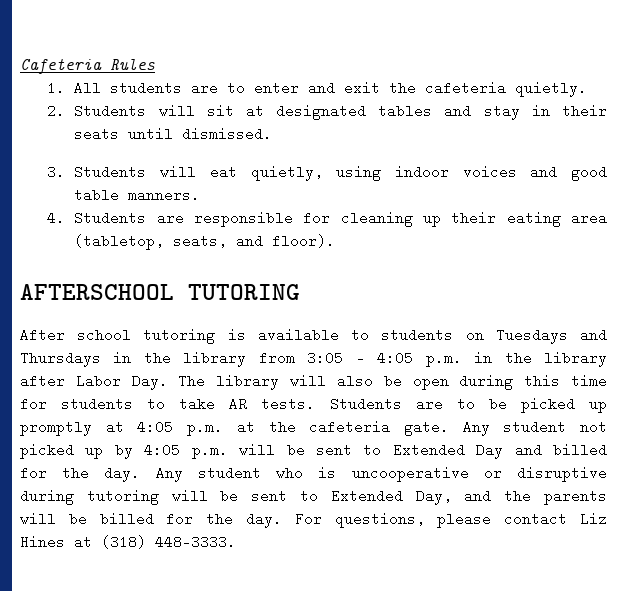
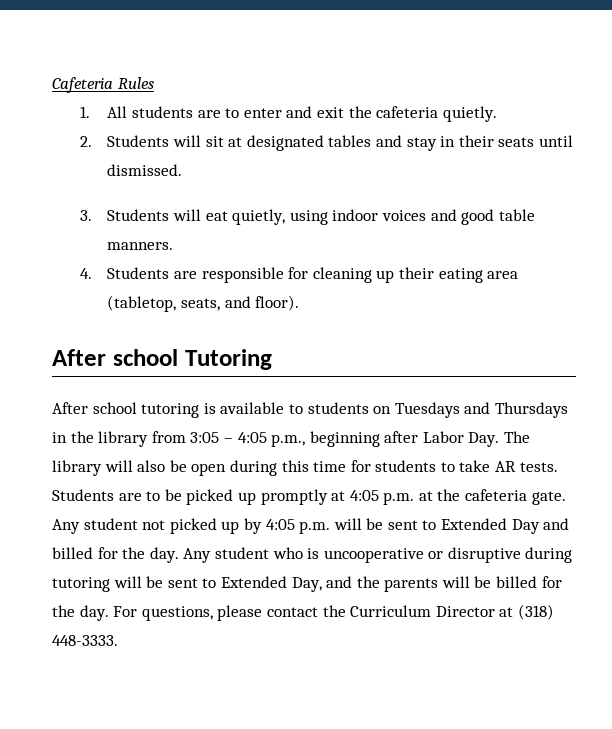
- AFTERSCHOOL TUTORING
+ After school Tutoring
- After school tutoring is available to students on Tuesdays and Thursdays in the library from 3:05 – 4:05 p.m. in the library after Labor Day. The library will also be open during this time for students to take AR tests.
+ After school tutoring is available to students on Tuesdays and Thursdays in the library from 3:05 – 4:05 p.m., beginning after Labor Day. The library will also be open during this time for students to take AR tests.
- For questions, please contact Liz Hines at (318) 448-3333.
+ For questions, please contact the Curriculum Director at (318) 448-3333.

